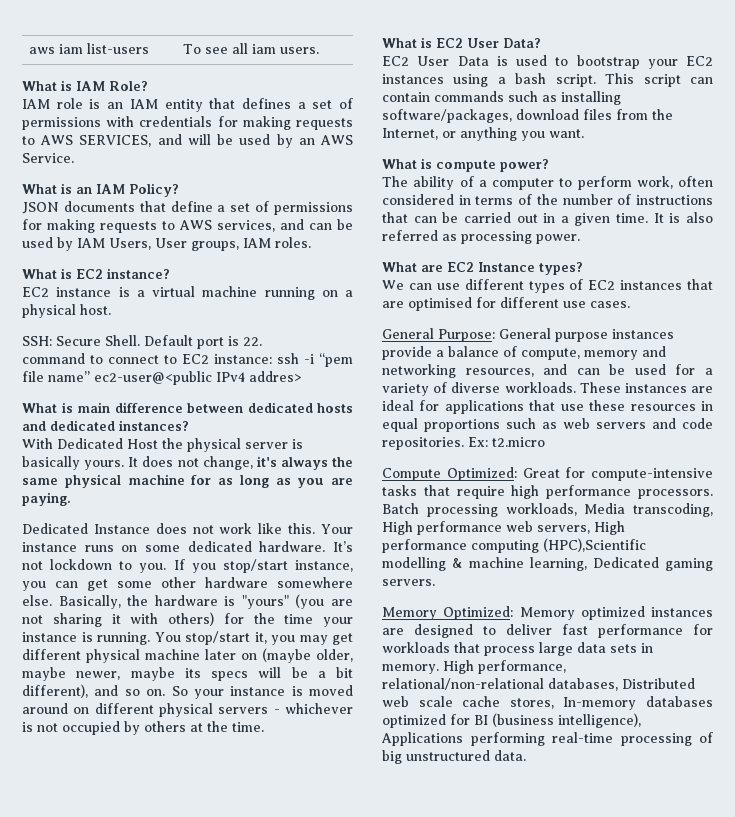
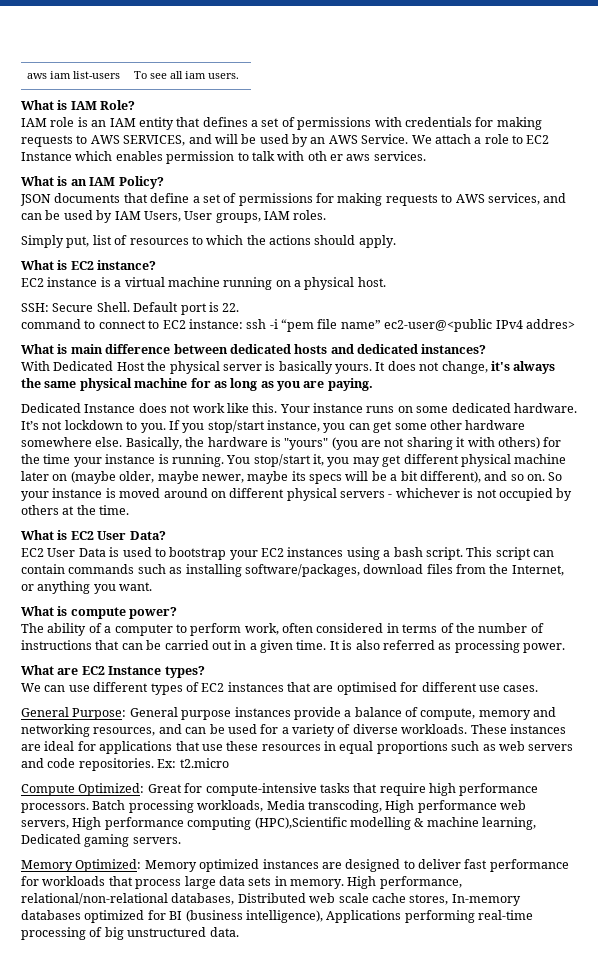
+ We attach a role to EC2 Instance which enables permission to talk with oth er aws services.
+ Simply put, list of resources to which the actions should apply.

